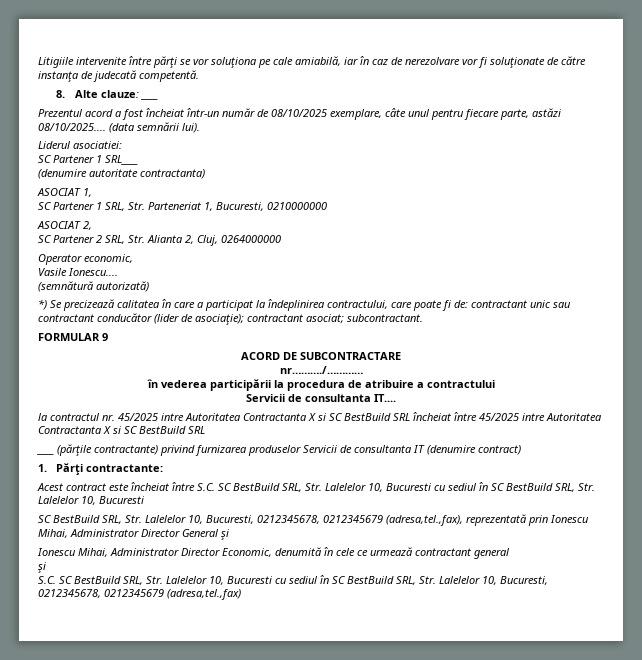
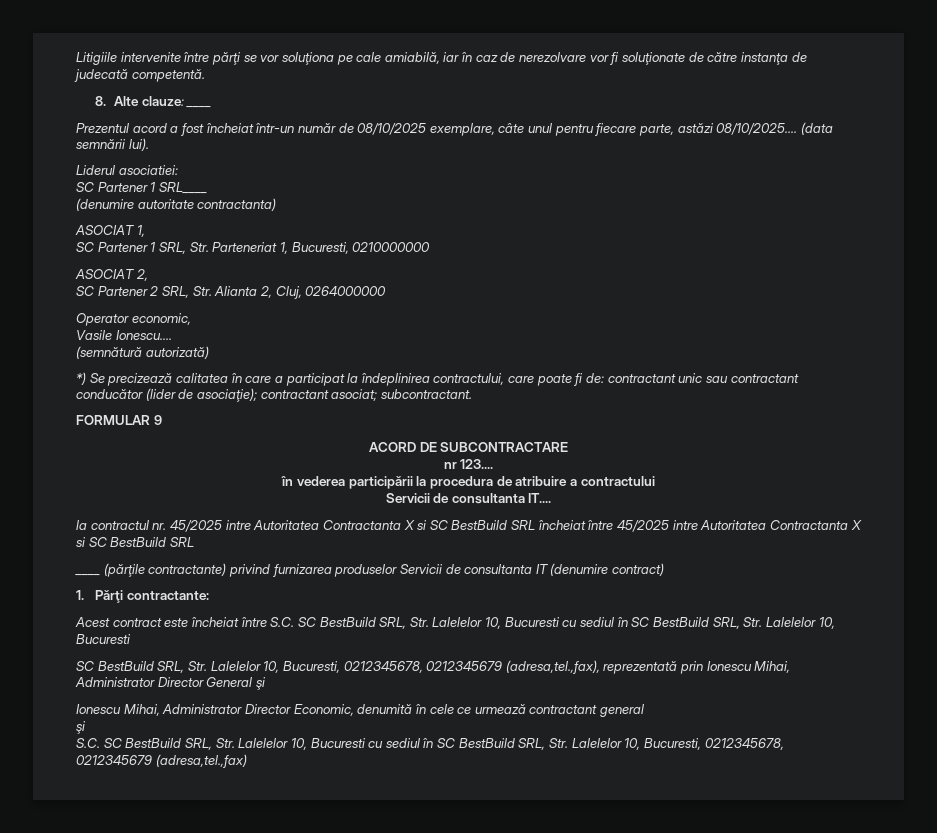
- nr………./…………
+ nr 123....

